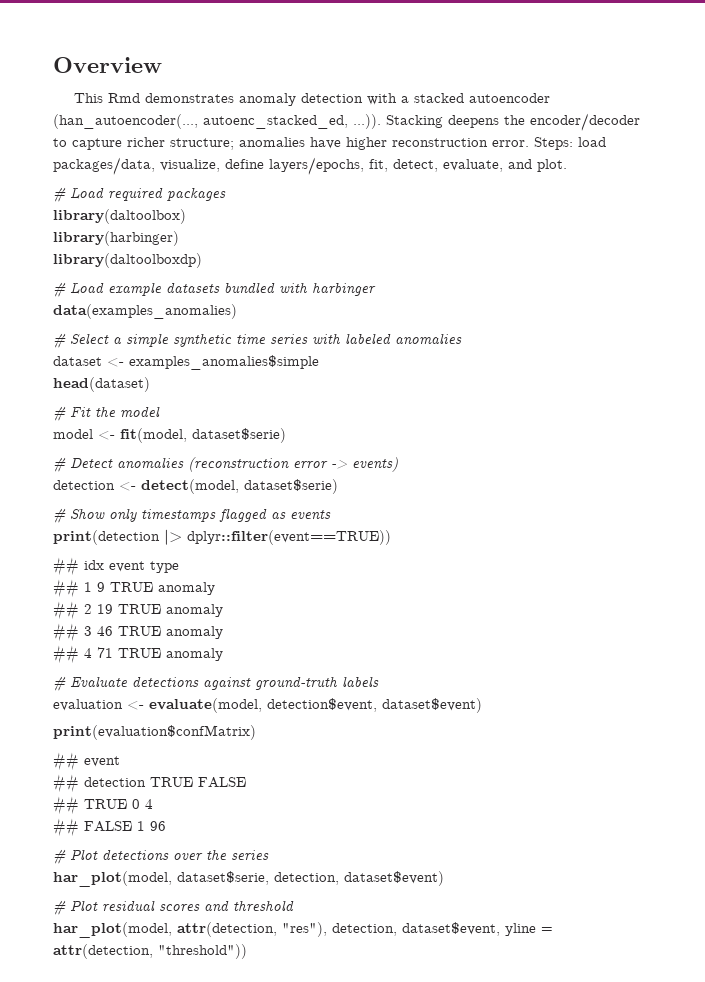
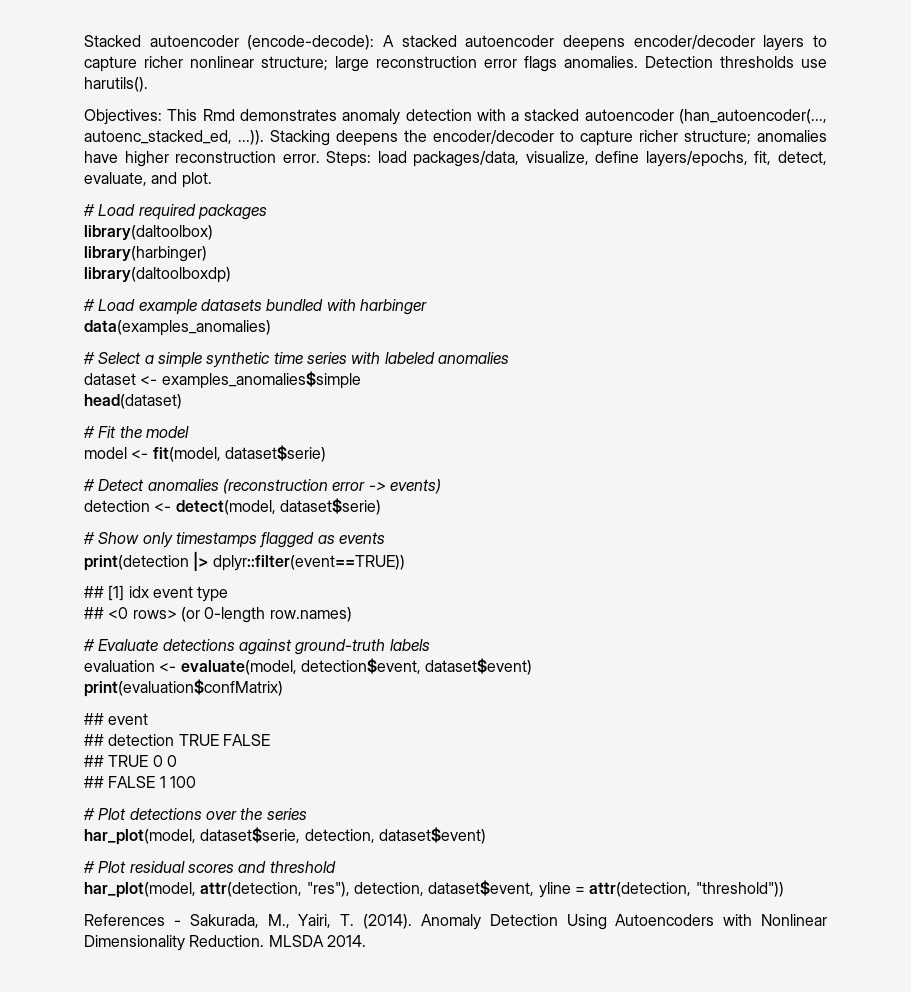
- Overview
- This Rmd demonstrates anomaly detection with a stacked autoencoder (han_autoencoder(..., autoenc_stacked_ed, ...)). Stacking deepens the encoder/decoder to capture richer structure; anomalies have higher reconstruction error.
+ Stacked autoencoder (encode-decode): A stacked autoencoder deepens encoder/decoder layers to capture richer nonlinear structure; large reconstruction error flags anomalies. Detection thresholds use harutils().
+ Objectives: This Rmd demonstrates anomaly detection with a stacked autoencoder (han_autoencoder(..., autoenc_stacked_ed, ...)). Stacking deepens the encoder/decoder to capture richer structure; anomalies have higher reconstruction error.
- ## idx event type
+ ## [1] idx event type
- ## 1 9 TRUE anomaly
- ## 2 19 TRUE anomaly
- ## 3 46 TRUE anomaly
- ## 4 71 TRUE anomaly
+ ## <0 rows> (or 0-length row.names)
- ## TRUE 0 4
+ ## TRUE 0 0
- ## FALSE 1 96
+ ## FALSE 1 100
+ References - Sakurada, M., Yairi, T. (2014). Anomaly Detection Using Autoencoders with Nonlinear Dimensionality Reduction. MLSDA 2014.

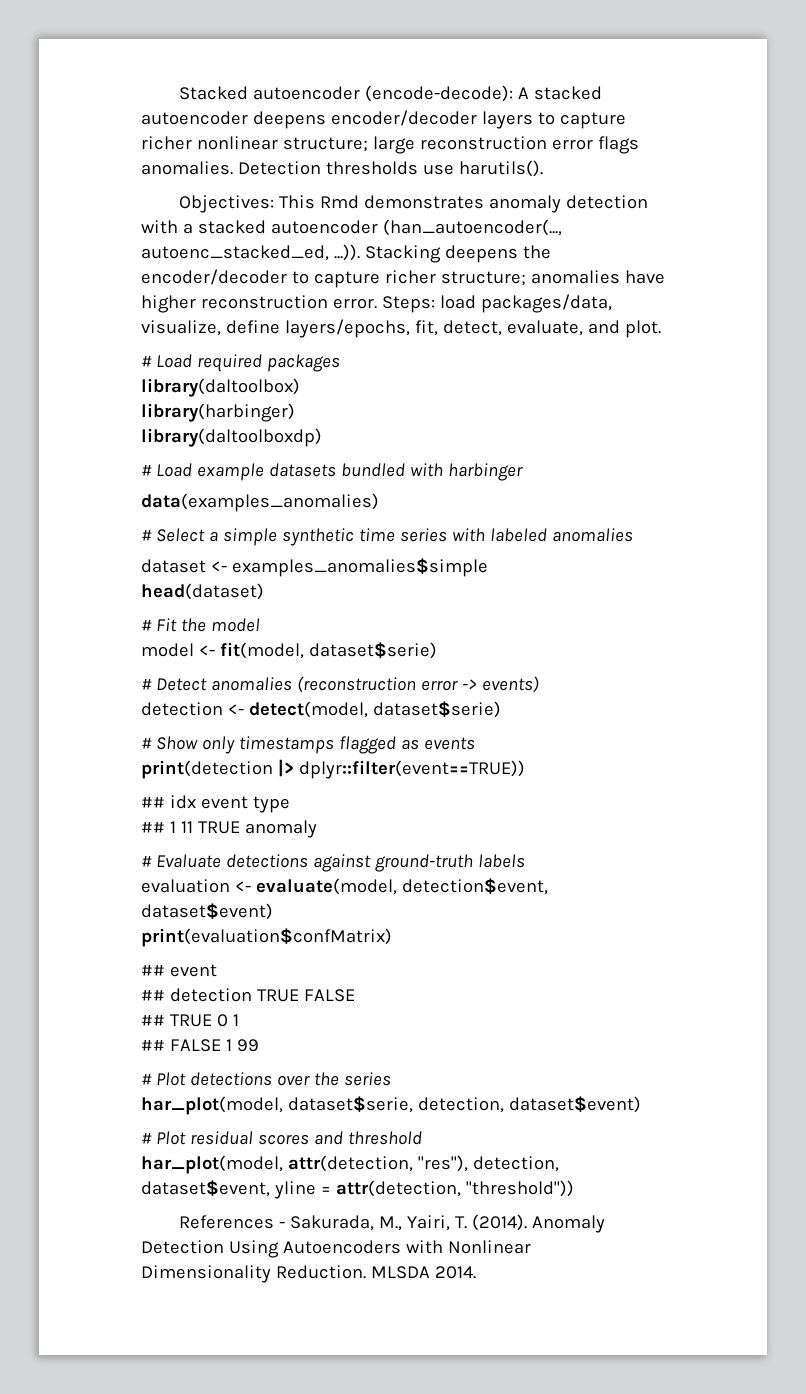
- ## [1] idx event type
+ ## idx event type
- ## <0 rows> (or 0-length row.names)
+ ## 1 11 TRUE anomaly
- ## TRUE 0 0
+ ## TRUE 0 1
- ## FALSE 1 100
+ ## FALSE 1 99

